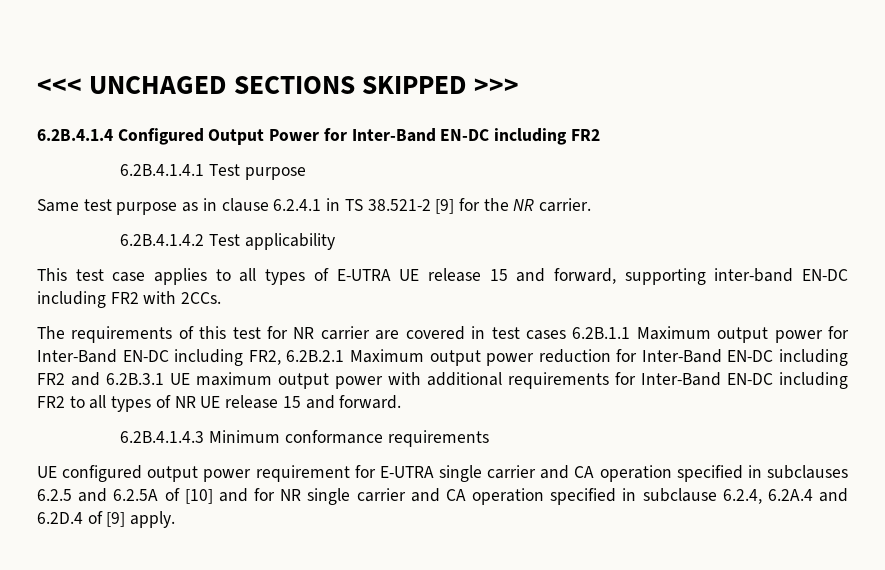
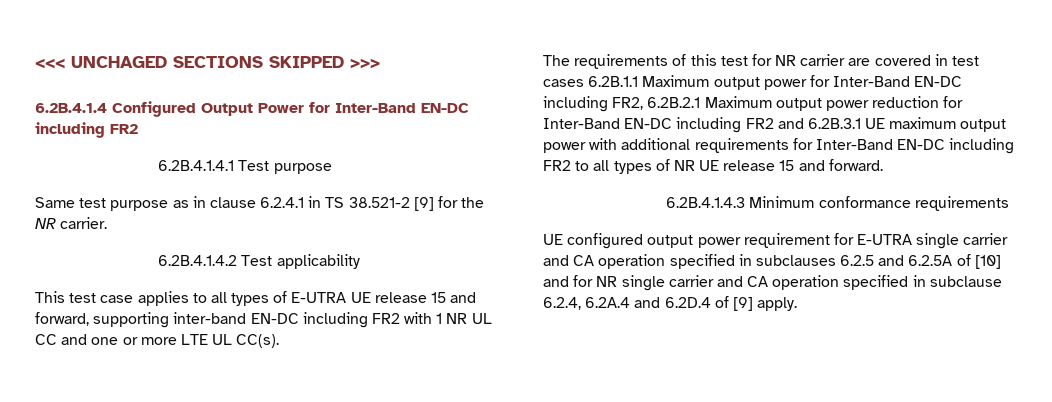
- This test case applies to all types of E-UTRA UE release 15 and forward, supporting inter-band EN-DC including FR2 with 2CCs.
+ This test case applies to all types of E-UTRA UE release 15 and forward, supporting inter-band EN-DC including FR2 with 1 NR UL CC and one or more LTE UL CC(s).

